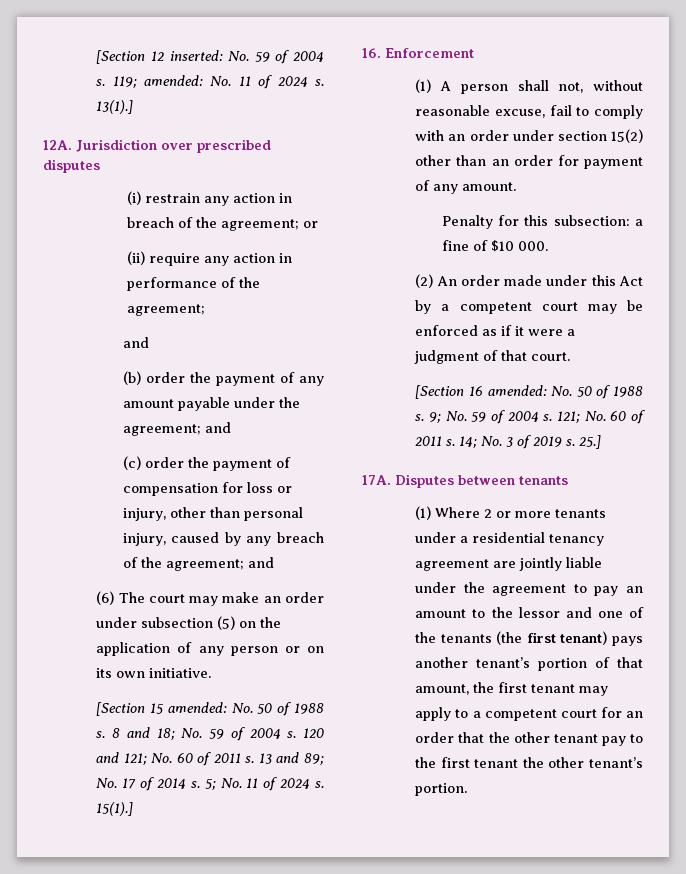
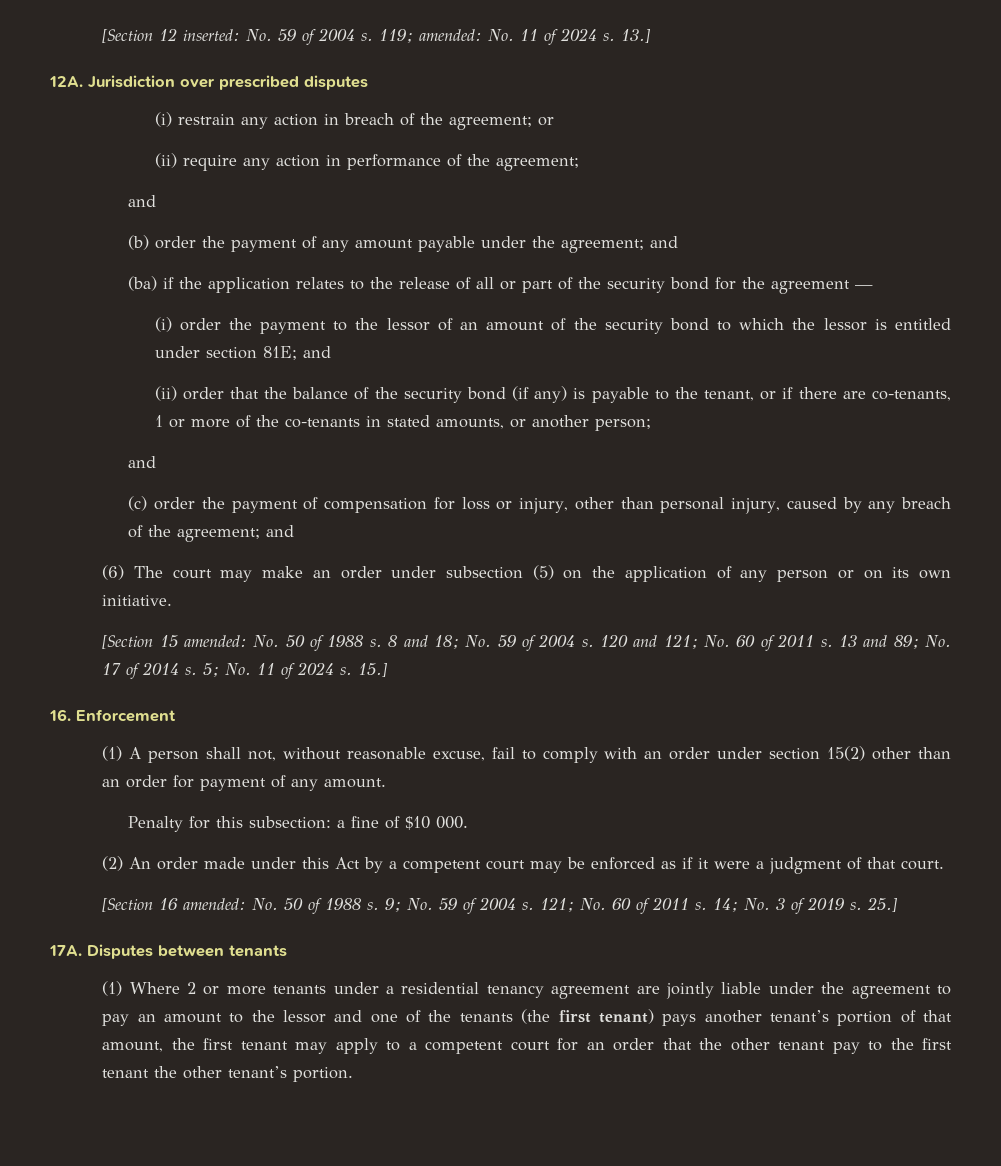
- 13(1).]
+ 13.]
+ (ba) if the application relates to the release of all or part of the security bond for the agreement —
+ (i) order the payment to the lessor of an amount of the security bond to which the lessor is entitled under section 81E; and
+ (ii) order that the balance of the security bond (if any) is payable to the tenant, or if there are co-tenants, 1 or more of the co-tenants in stated amounts, or another person;
+ and
- 15(1).]
+ 15.]

